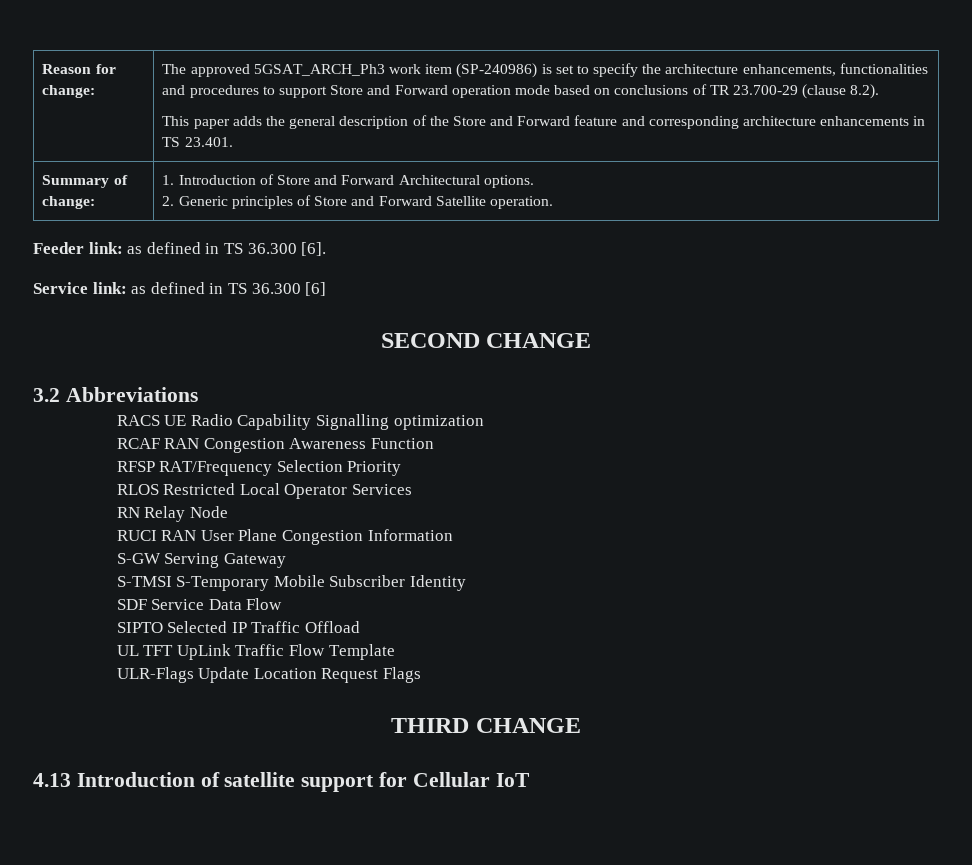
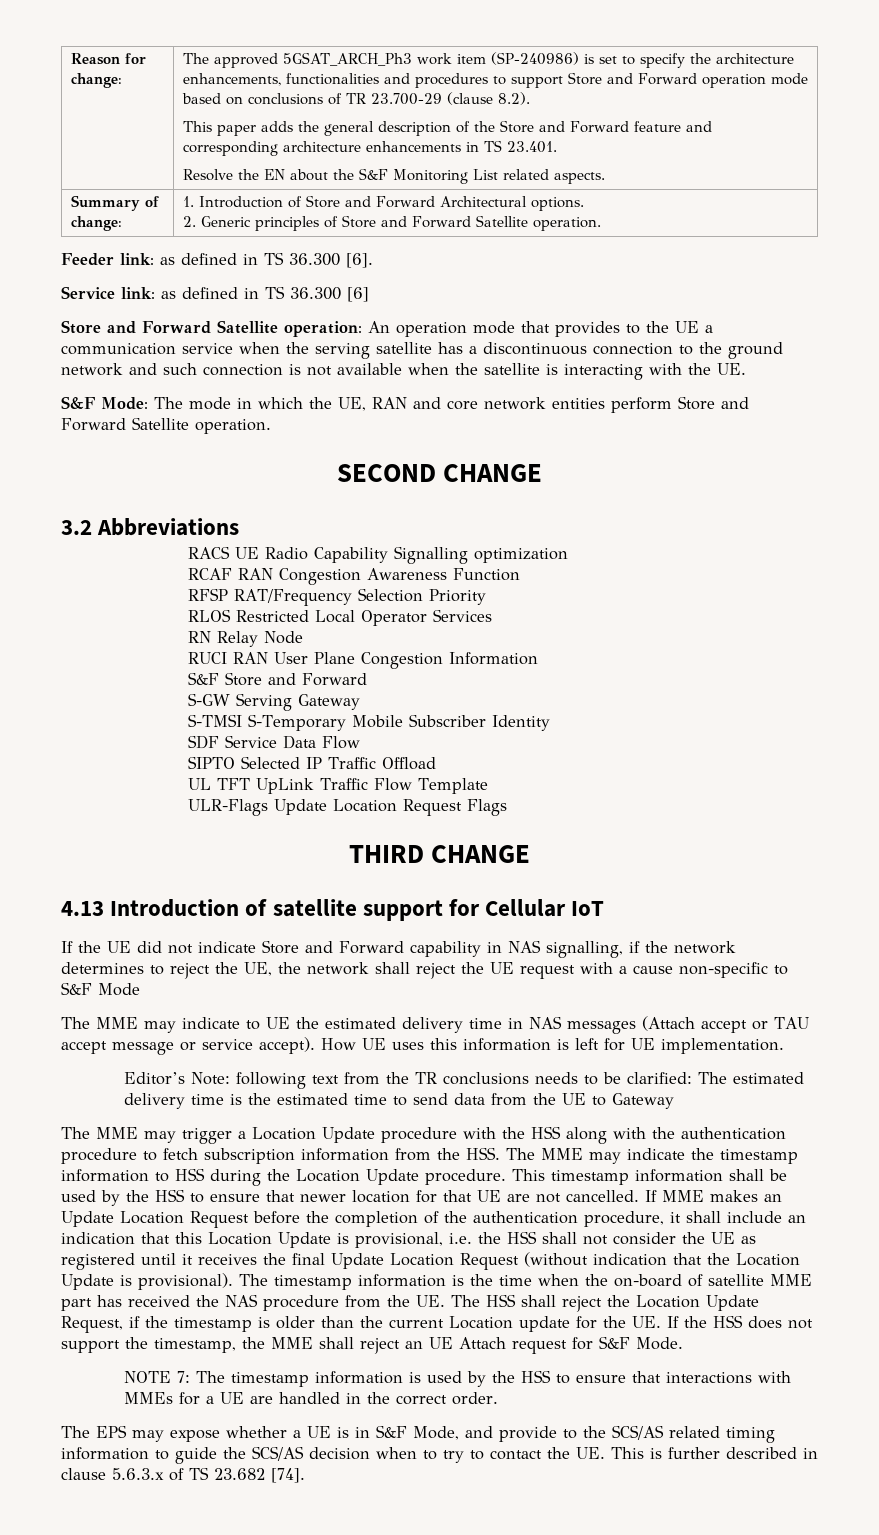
+ Resolve the EN about the S&F Monitoring List related aspects.
+ Store and Forward Satellite operation: An operation mode that provides to the UE a communication service when the serving satellite has a discontinuous connection to the ground network and such connection is not available when the satellite is interacting with the UE.
+ S&F Mode: The mode in which the UE, RAN and core network entities perform Store and Forward Satellite operation.
+ S&F Store and Forward
+ If the UE did not indicate Store and Forward capability in NAS signalling, if the network determines to reject the UE, the network shall reject the UE request with a cause non-specific to S&F Mode
+ The MME may indicate to UE the estimated delivery time in NAS messages (Attach accept or TAU accept message or service accept). How UE uses this information is left for UE implementation.
+ Editor’s Note: following text from the TR conclusions needs to be clarified: The estimated delivery time is the estimated time to send data from the UE to Gateway
+ The MME may trigger a Location Update procedure with the HSS along with the authentication procedure to fetch subscription information from the HSS. The MME may indicate the timestamp information to HSS during the Location Update procedure. This timestamp information shall be used by the HSS to ensure that newer location for that UE are not cancelled. If MME makes an Update Location Request before the completion of the authentication procedure, it shall include an indication that this Location Update is provisional, i.e. the HSS shall not consider the UE as registered until it receives the final Update Location Request (without indication that the Location Update is provisional). The timestamp information is the time when the on-board of satellite MME part has received the NAS procedure from the UE. The HSS shall reject the Location Update Request, if the timestamp is older than the current Location update for the UE. If the HSS does not support the timestamp, the MME shall reject an UE Attach request for S&F Mode.
+ NOTE 7: The timestamp information is used by the HSS to ensure that interactions with MMEs for a UE are handled in the correct order.
+ The EPS may expose whether a UE is in S&F Mode, and provide to the SCS/AS related timing information to guide the SCS/AS decision when to try to contact the UE. This is further described in clause 5.6.3.x of TS 23.682 [74].

